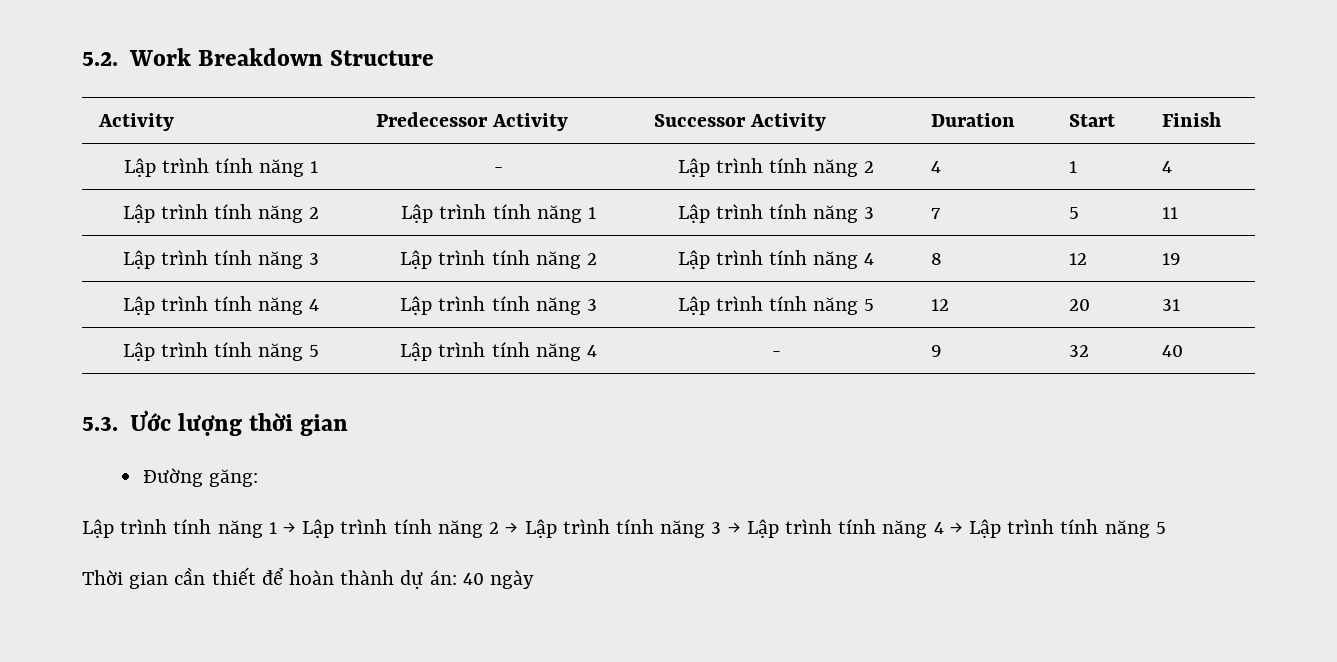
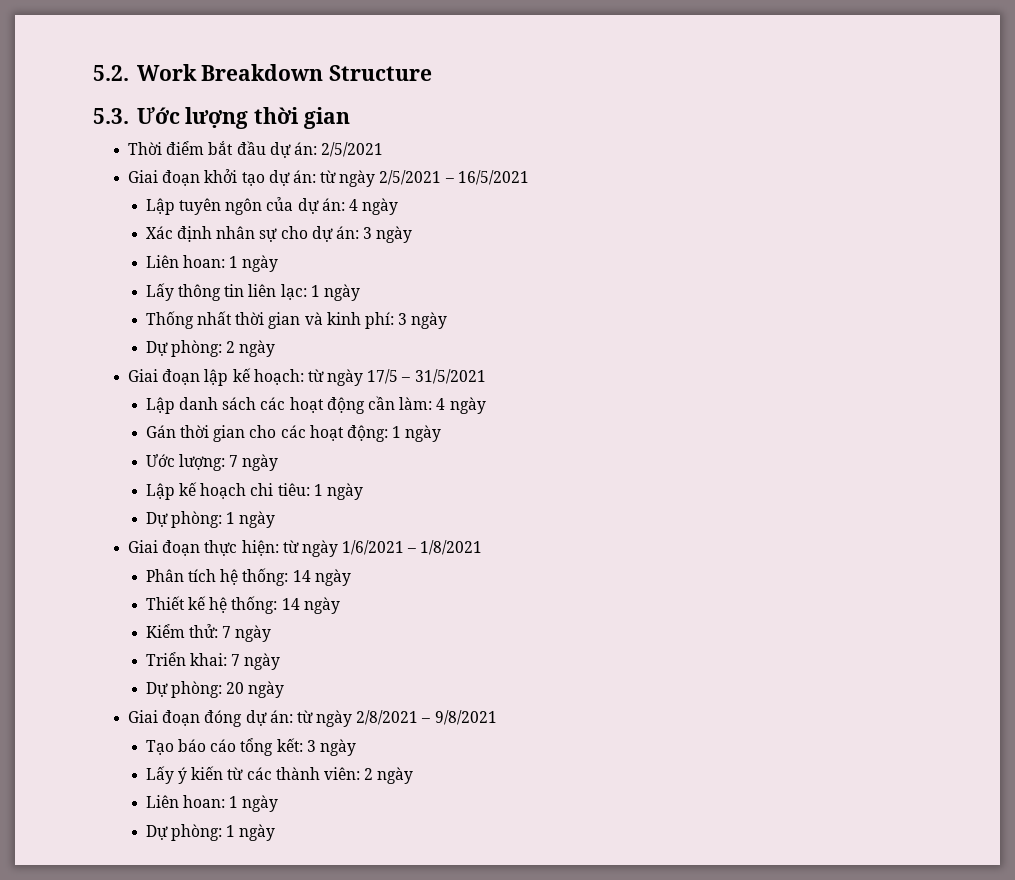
- Activity | Predecessor Activity | Successor Activity | Duration | Start | Finish
- Lập trình tính năng 1 | - | Lập trình tính năng 2 | 4 | 1 | 4
- Lập trình tính năng 2 | Lập trình tính năng 1 | Lập trình tính năng 3 | 7 | 5 | 11
- Lập trình tính năng 3 | Lập trình tính năng 2 | Lập trình tính năng 4 | 8 | 12 | 19
- Lập trình tính năng 4 | Lập trình tính năng 3 | Lập trình tính năng 5 | 12 | 20 | 31
- Lập trình tính năng 5 | Lập trình tính năng 4 | - | 9 | 32 | 40
- Đường găng:
- Lập trình tính năng 1 → Lập trình tính năng 2 → Lập trình tính năng 3 → Lập trình tính năng 4 → Lập trình tính năng 5
- Thời gian cần thiết để hoàn thành dự án: 40 ngày
+ Thời điểm bắt đầu dự án: 2/5/2021
+ Giai đoạn khởi tạo dự án: từ ngày 2/5/2021 – 16/5/2021
+ Lập tuyên ngôn của dự án: 4 ngày
+ Xác định nhân sự cho dự án: 3 ngày
+ Liên hoan: 1 ngày
+ Lấy thông tin liên lạc: 1 ngày
+ Thống nhất thời gian và kinh phí: 3 ngày
+ Dự phòng: 2 ngày
+ Giai đoạn lập kế hoạch: từ ngày 17/5 – 31/5/2021
+ Lập danh sách các hoạt động cần làm: 4 ngày
+ Gán thời gian cho các hoạt động: 1 ngày
+ Ước lượng: 7 ngày
+ Lập kế hoạch chi tiêu: 1 ngày
+ Dự phòng: 1 ngày
+ Giai đoạn thực hiện: từ ngày 1/6/2021 – 1/8/2021
+ Phân tích hệ thống: 14 ngày
+ Thiết kế hệ thống: 14 ngày
+ Kiểm thử: 7 ngày
+ Triển khai: 7 ngày
+ Dự phòng: 20 ngày
+ Giai đoạn đóng dự án: từ ngày 2/8/2021 – 9/8/2021
+ Tạo báo cáo tổng kết: 3 ngày
+ Lấy ý kiến từ các thành viên: 2 ngày
+ Liên hoan: 1 ngày
+ Dự phòng: 1 ngày

